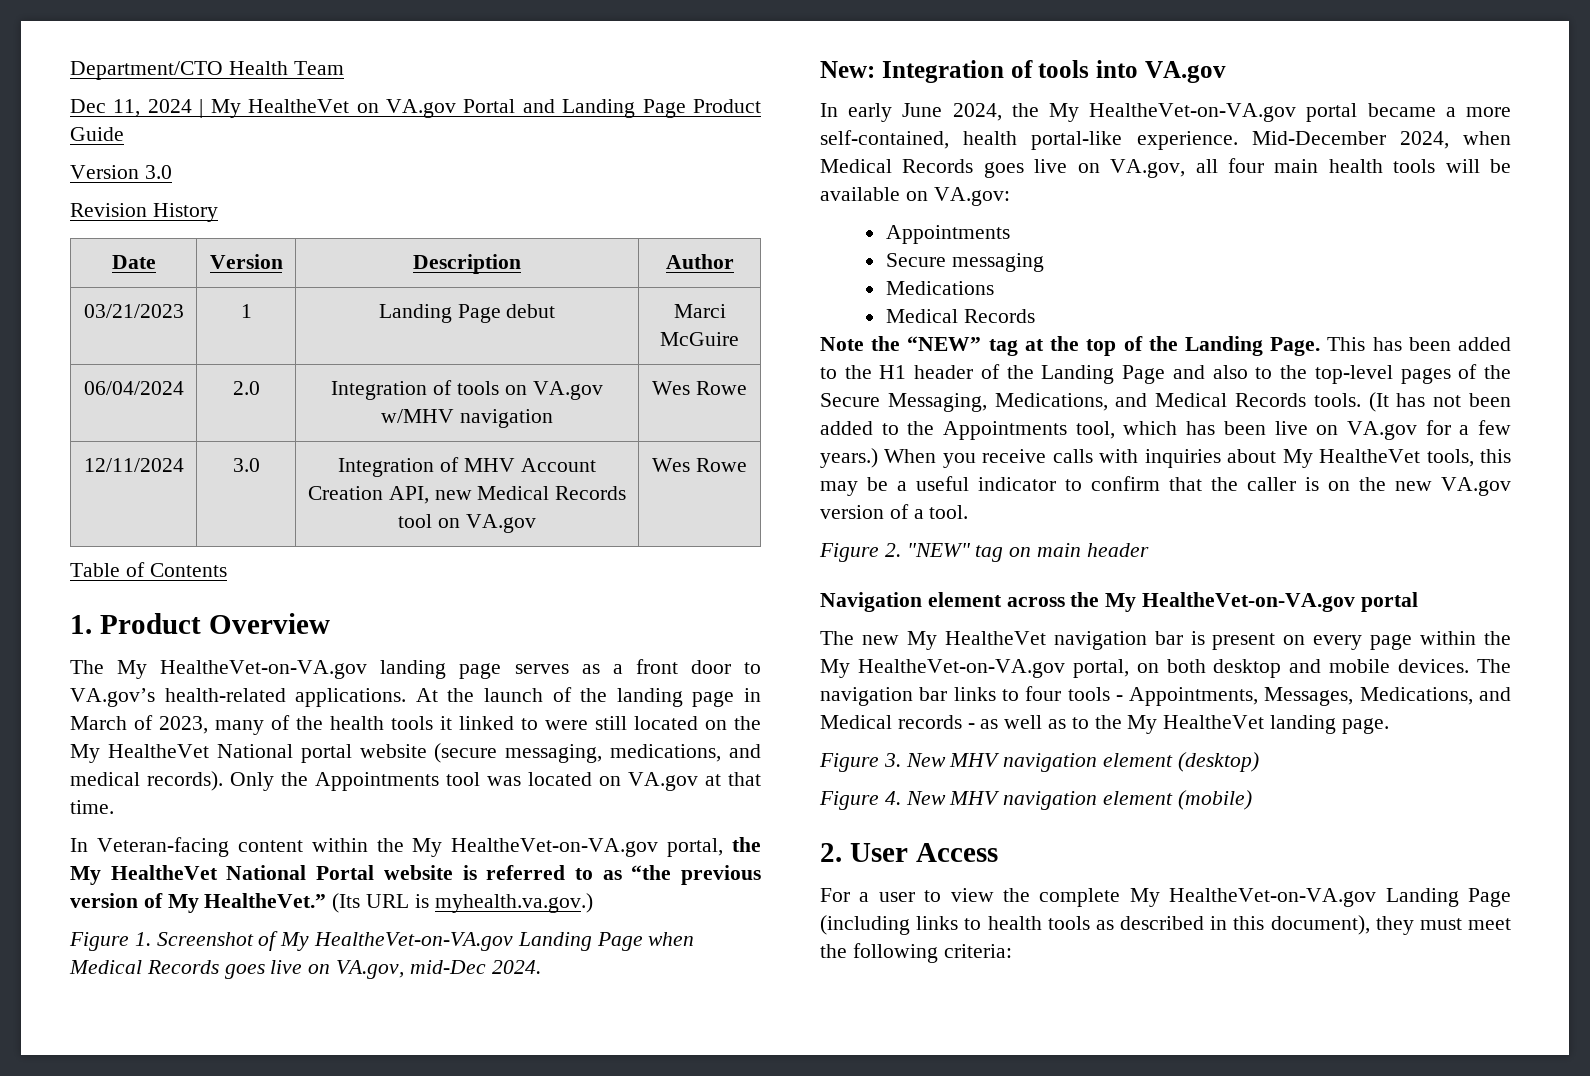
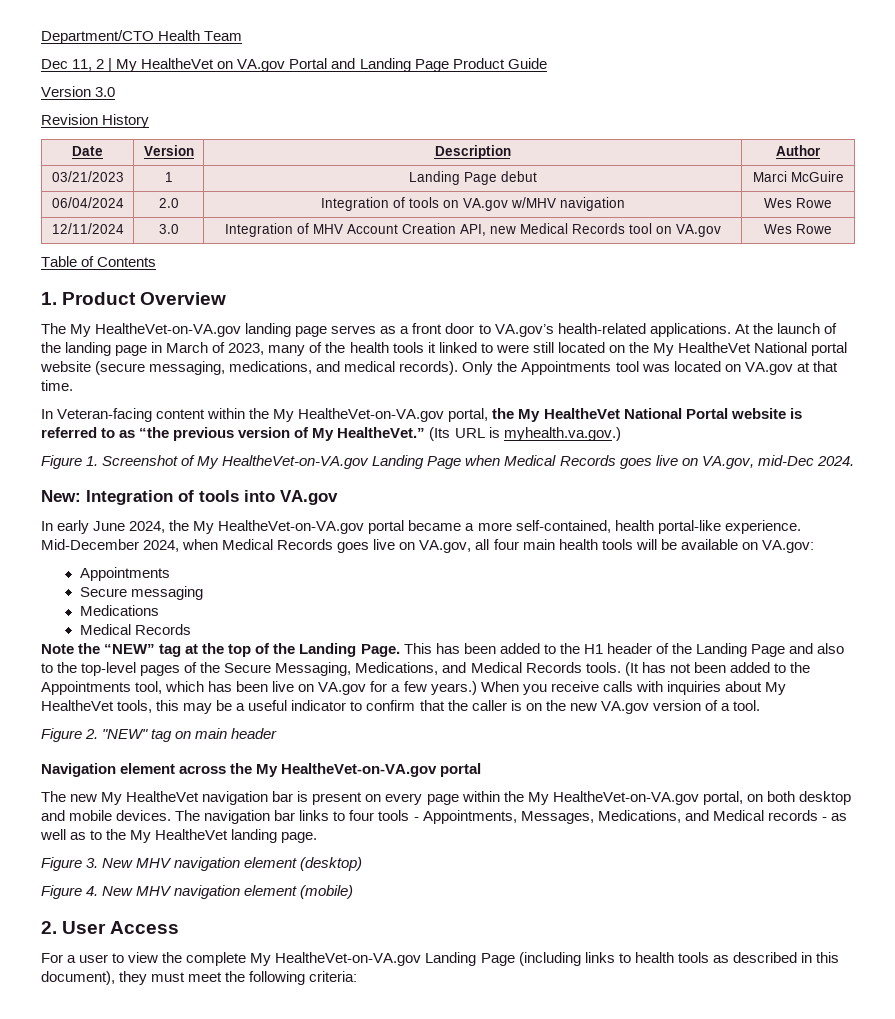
- Dec 11, 2024 | My HealtheVet on VA.gov Portal and Landing Page Product Guide
+ Dec 11, 2 | My HealtheVet on VA.gov Portal and Landing Page Product Guide

